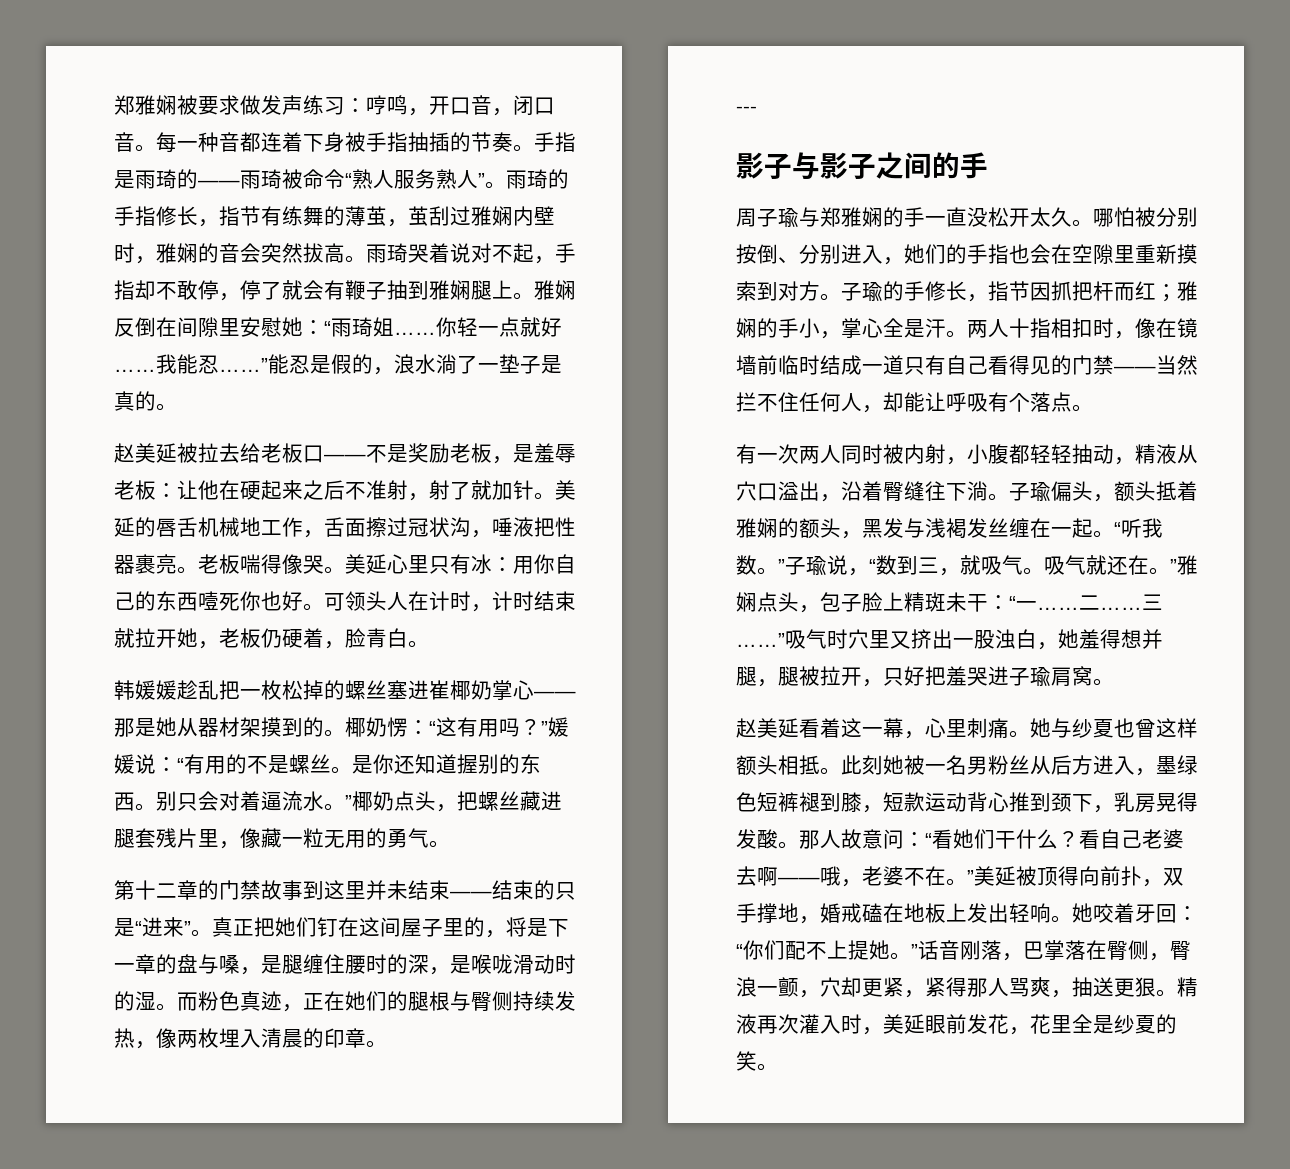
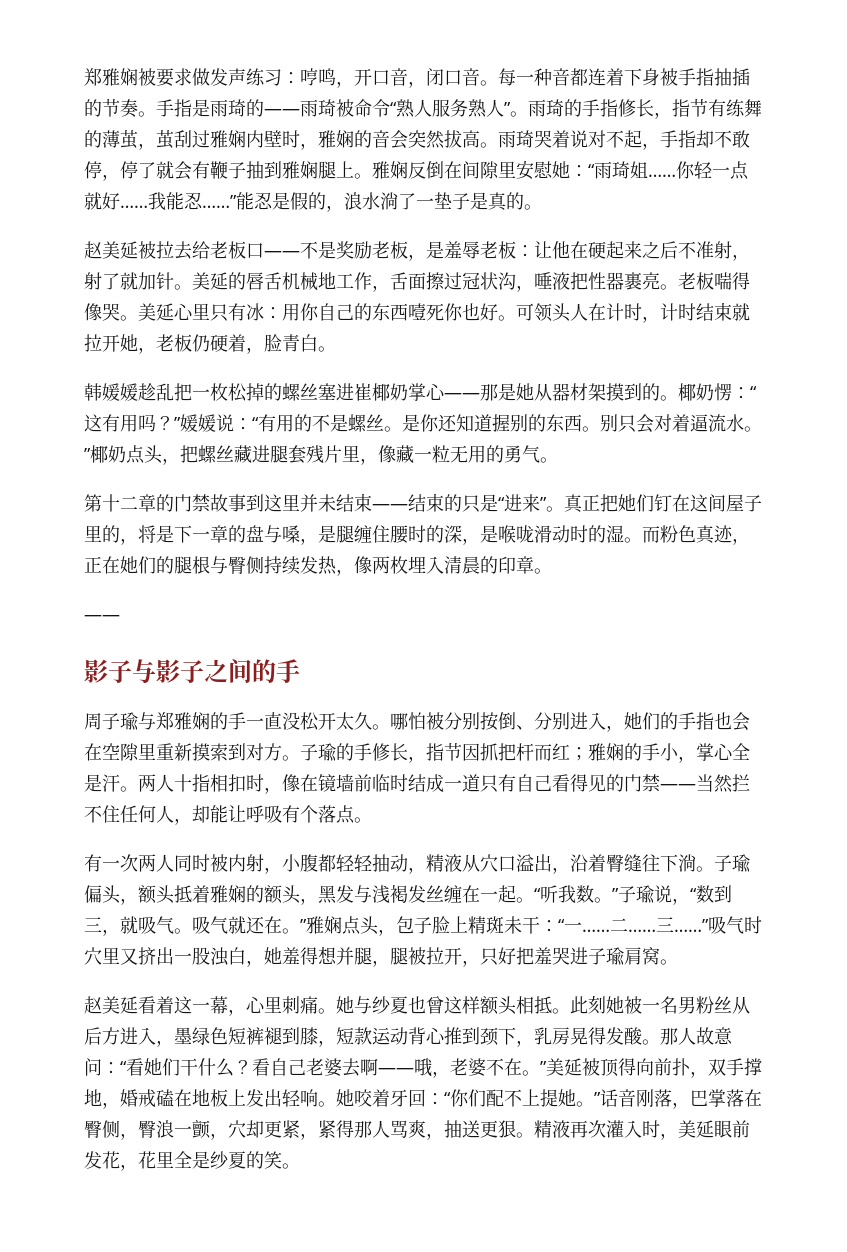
  而粉色真迹，正在她们的腿根与臀侧持续发热，像两枚埋入清晨的印章。
- ---
+ ——

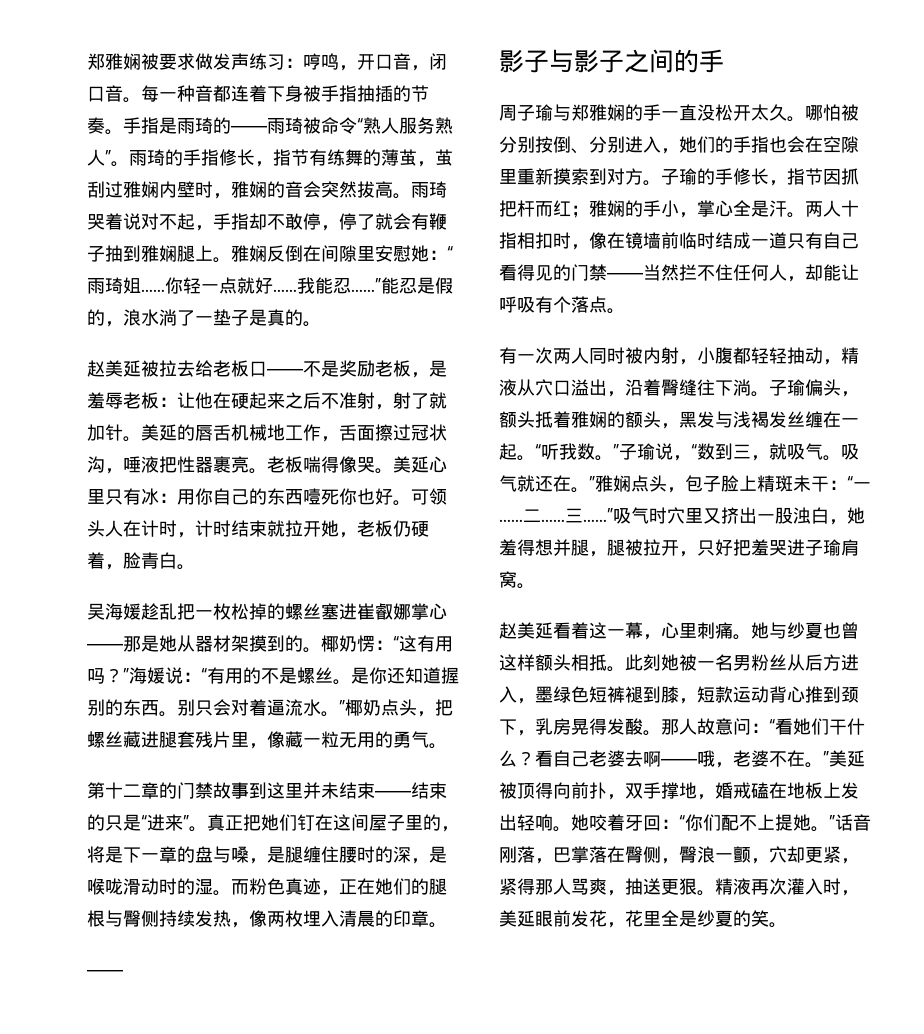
- 韩媛媛趁乱把一枚松掉的螺丝塞进崔椰奶掌心——那是她从器材架摸到的。
+ 吴海媛趁乱把一枚松掉的螺丝塞进崔叡娜掌心——那是她从器材架摸到的。
- 椰奶愣：“这有用吗？”媛媛说：“有用的不是螺丝。
+ 椰奶愣：“这有用吗？”海媛说：“有用的不是螺丝。

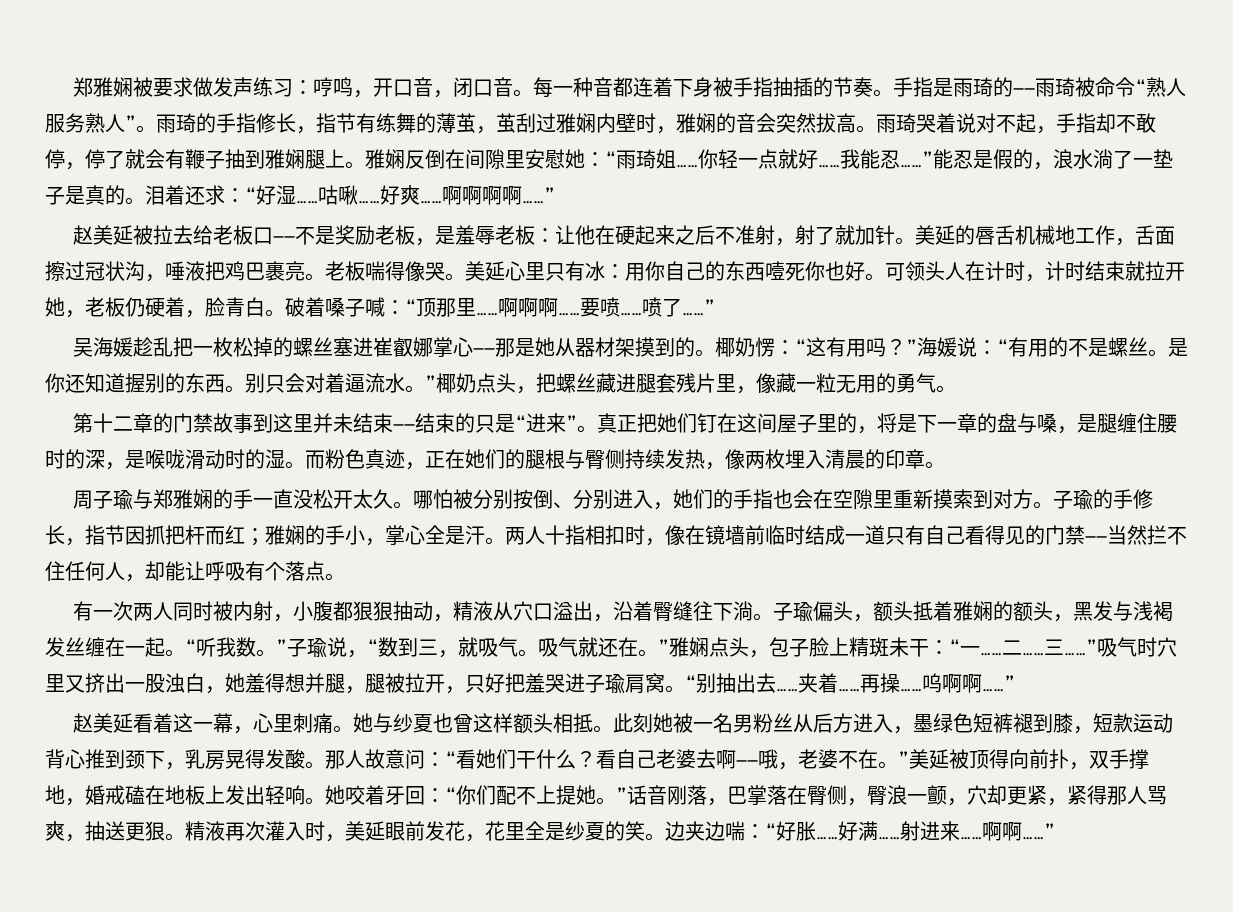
+ 泪着还求：“好湿……咕啾……好爽……啊啊啊啊……”
- 美延的唇舌机械地工作，舌面擦过冠状沟，唾液把性器裹亮。
+ 美延的唇舌机械地工作，舌面擦过冠状沟，唾液把鸡巴裹亮。
+ 破着嗓子喊：“顶那里……啊啊啊……要喷……喷了……”
  而粉色真迹，正在她们的腿根与臀侧持续发热，像两枚埋入清晨的印章。
- ——
- 影子与影子之间的手
- 有一次两人同时被内射，小腹都轻轻抽动，精液从穴口溢出，沿着臀缝往下淌。
+ 有一次两人同时被内射，小腹都狠狠抽动，精液从穴口溢出，沿着臀缝往下淌。
+ “别抽出去……夹着……再操……呜啊啊……”
+ 边夹边喘：“好胀……好满……射进来……啊啊……”

